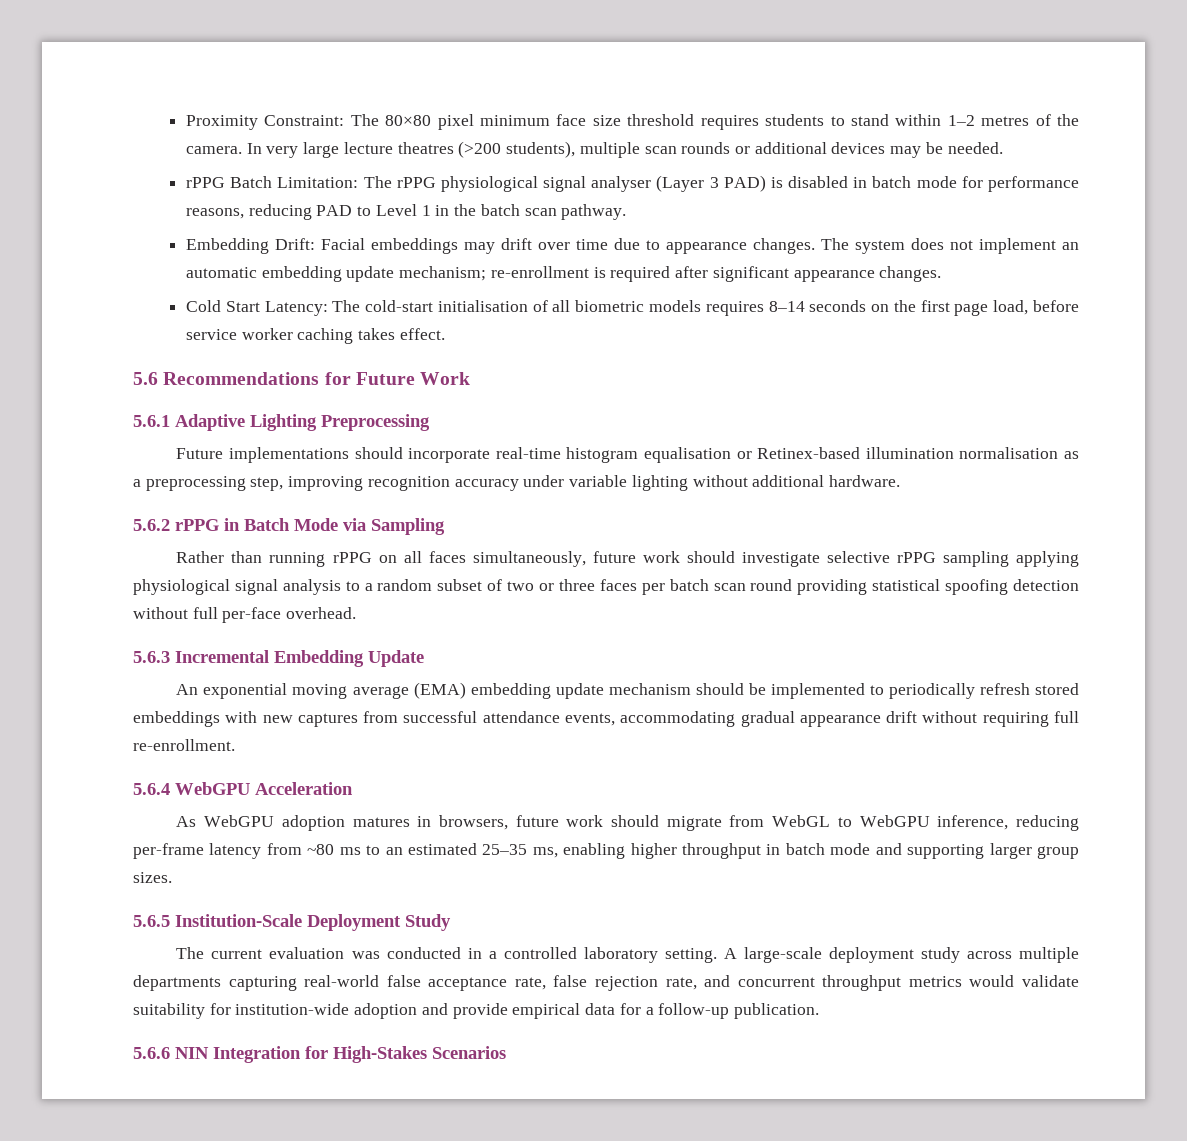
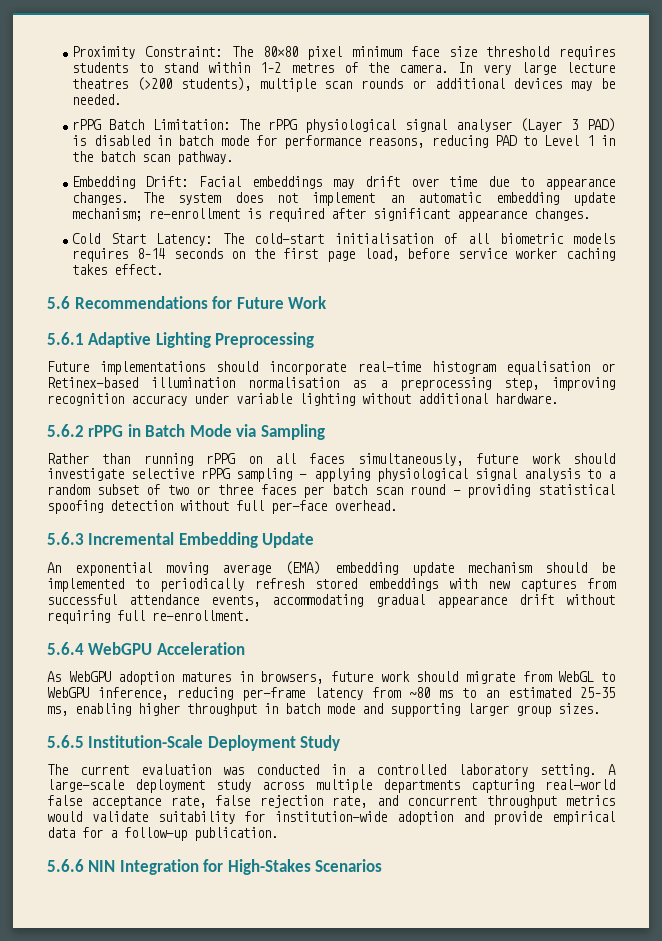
- Rather than running rPPG on all faces simultaneously, future work should investigate selective rPPG sampling applying physiological signal analysis to a random subset of two or three faces per batch scan round providing statistical spoofing detection without full per-face overhead.
+ Rather than running rPPG on all faces simultaneously, future work should investigate selective rPPG sampling — applying physiological signal analysis to a random subset of two or three faces per batch scan round — providing statistical spoofing detection without full per-face overhead.

